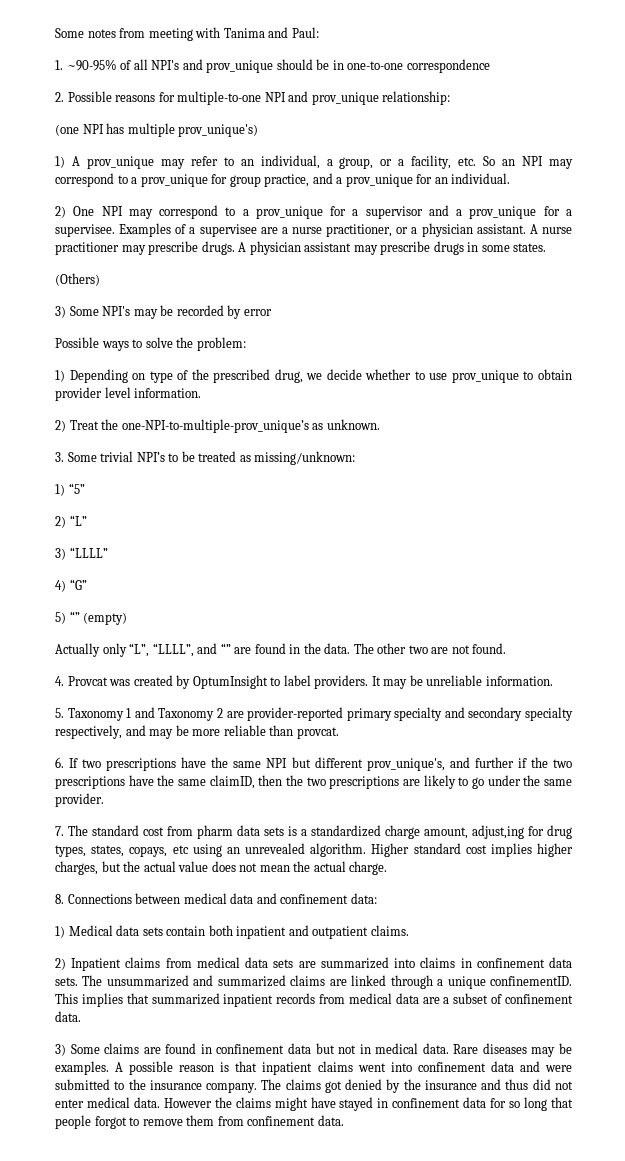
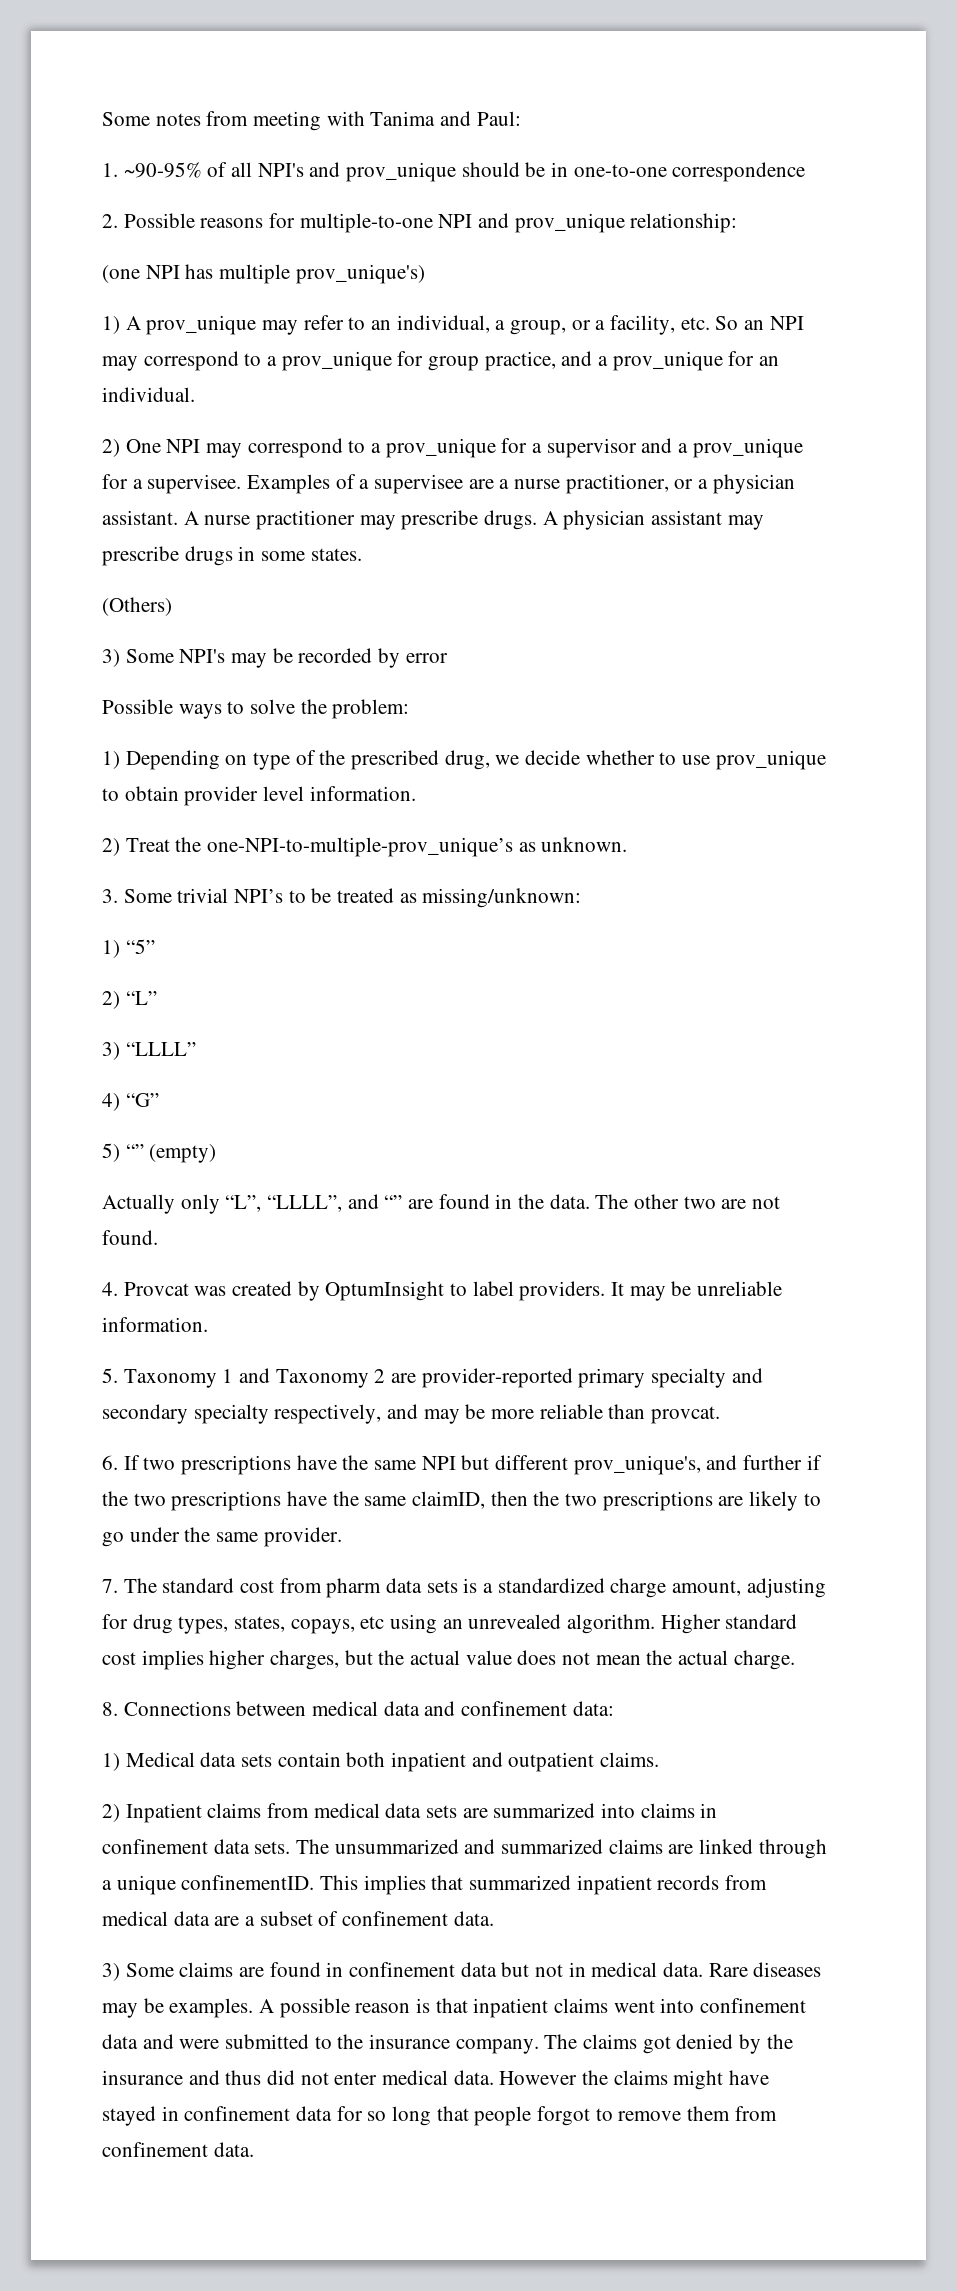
- 7. The standard cost from pharm data sets is a standardized charge amount, adjust,ing for drug types, states, copays, etc using an unrevealed algorithm.
+ 7. The standard cost from pharm data sets is a standardized charge amount, adjusting for drug types, states, copays, etc using an unrevealed algorithm.

